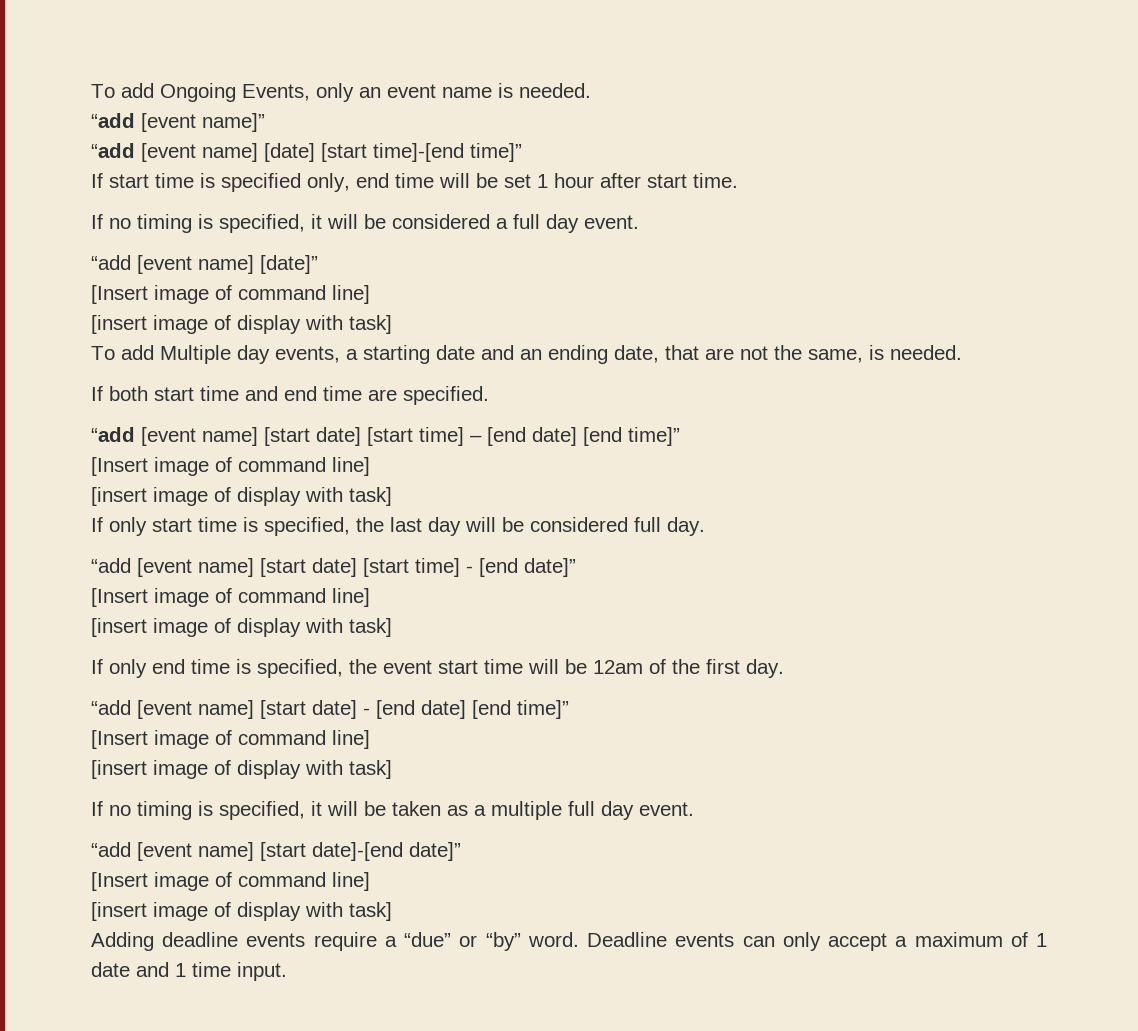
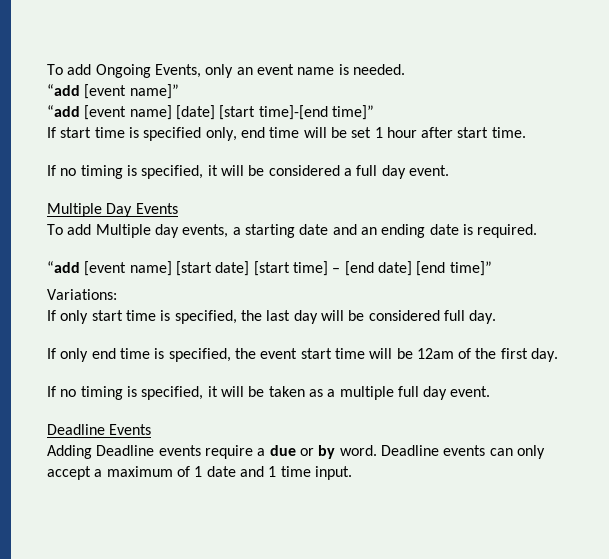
- “add [event name] [date]”
- [Insert image of command line]
- [insert image of display with task]
+ Multiple Day Events
- To add Multiple day events, a starting date and an ending date, that are not the same, is needed.
- If both start time and end time are specified.
+ To add Multiple day events, a starting date and an ending date is required.
  “add [event name] [start date] [start time] – [end date] [end time]”
- [Insert image of command line]
- [insert image of display with task]
+ Variations:
- “add [event name] [start date] [start time] - [end date]”
- [Insert image of command line]
- [insert image of display with task]
- “add [event name] [start date] - [end date] [end time]”
- [Insert image of command line]
- [insert image of display with task]
- “add [event name] [start date]-[end date]”
- [Insert image of command line]
- [insert image of display with task]
+ Deadline Events
- Adding deadline events require a “due” or “by” word.
+ Adding Deadline events require a due or by word.

